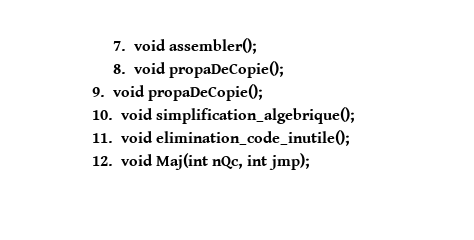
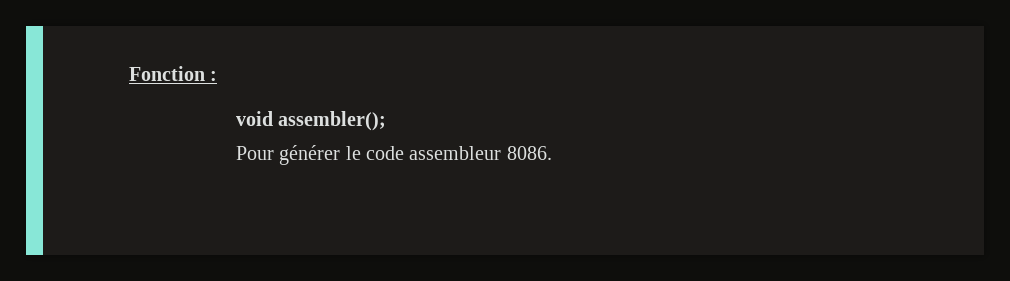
- 7. void assembler();
+ Fonction :
+ void assembler();
- 8. void propaDeCopie();
- 9. void propaDeCopie();
- 10. void simplification_algebrique();
- 11. void elimination_code_inutile();
- 12. void Maj(int nQc, int jmp);
+ Pour générer le code assembleur 8086.

